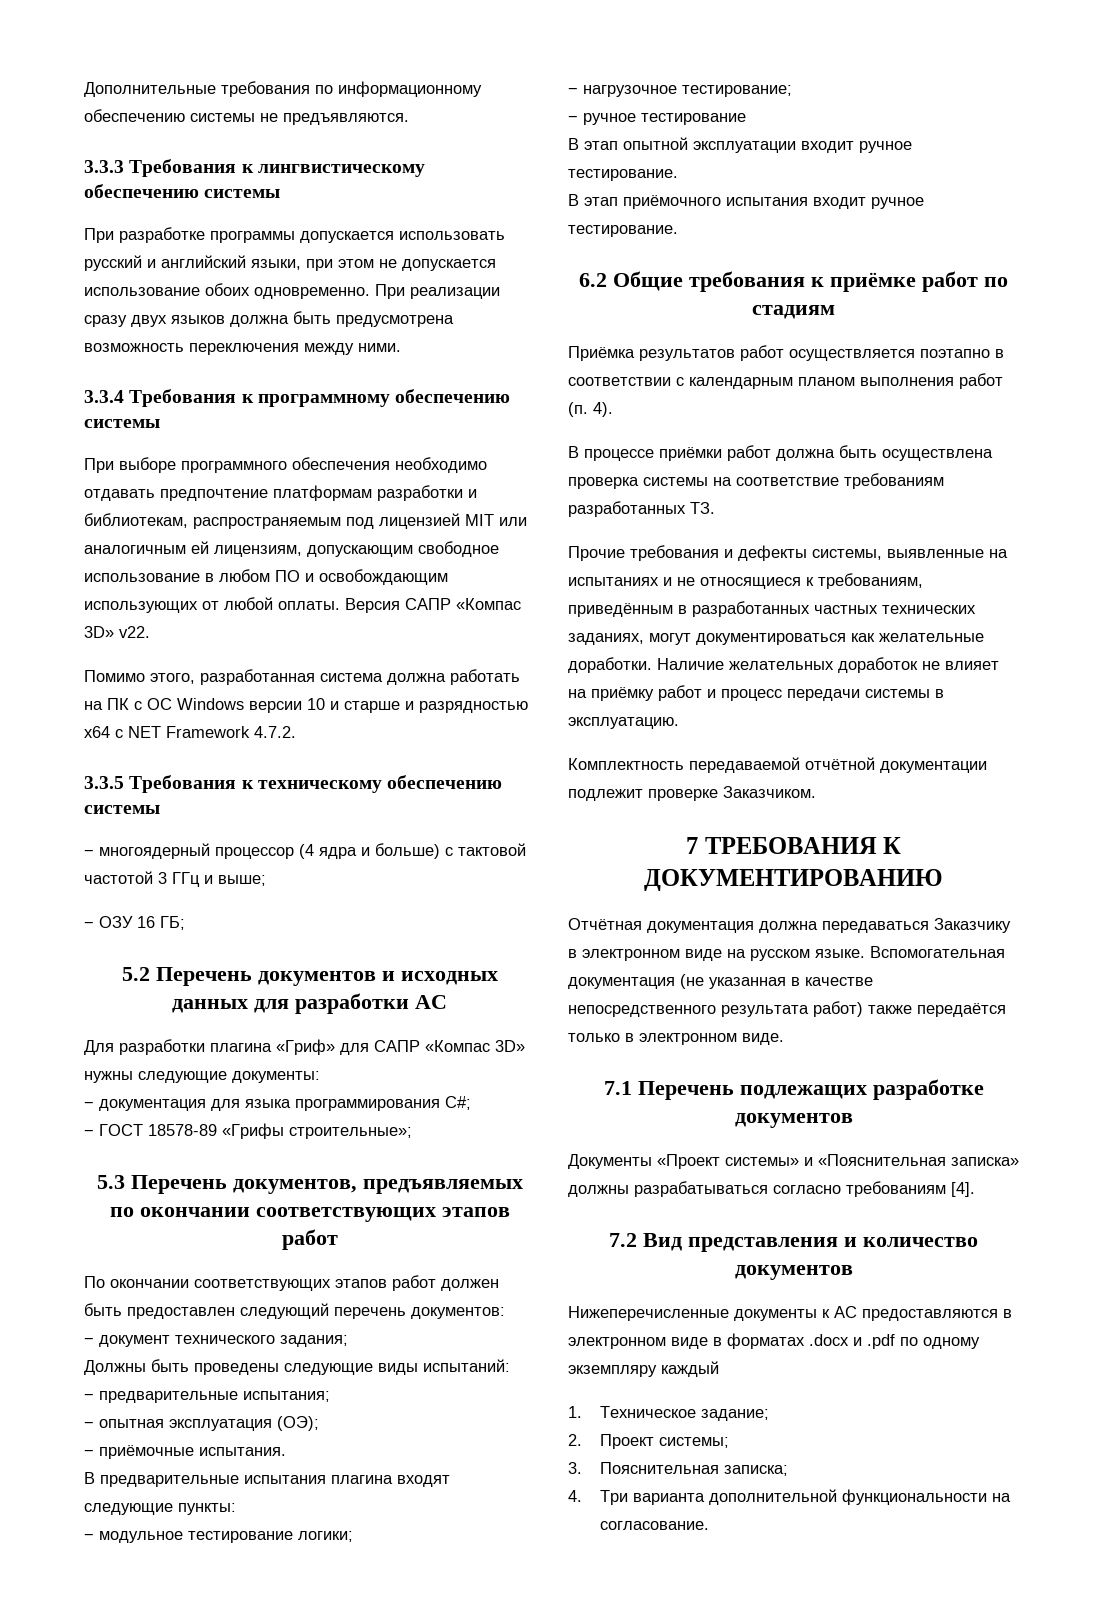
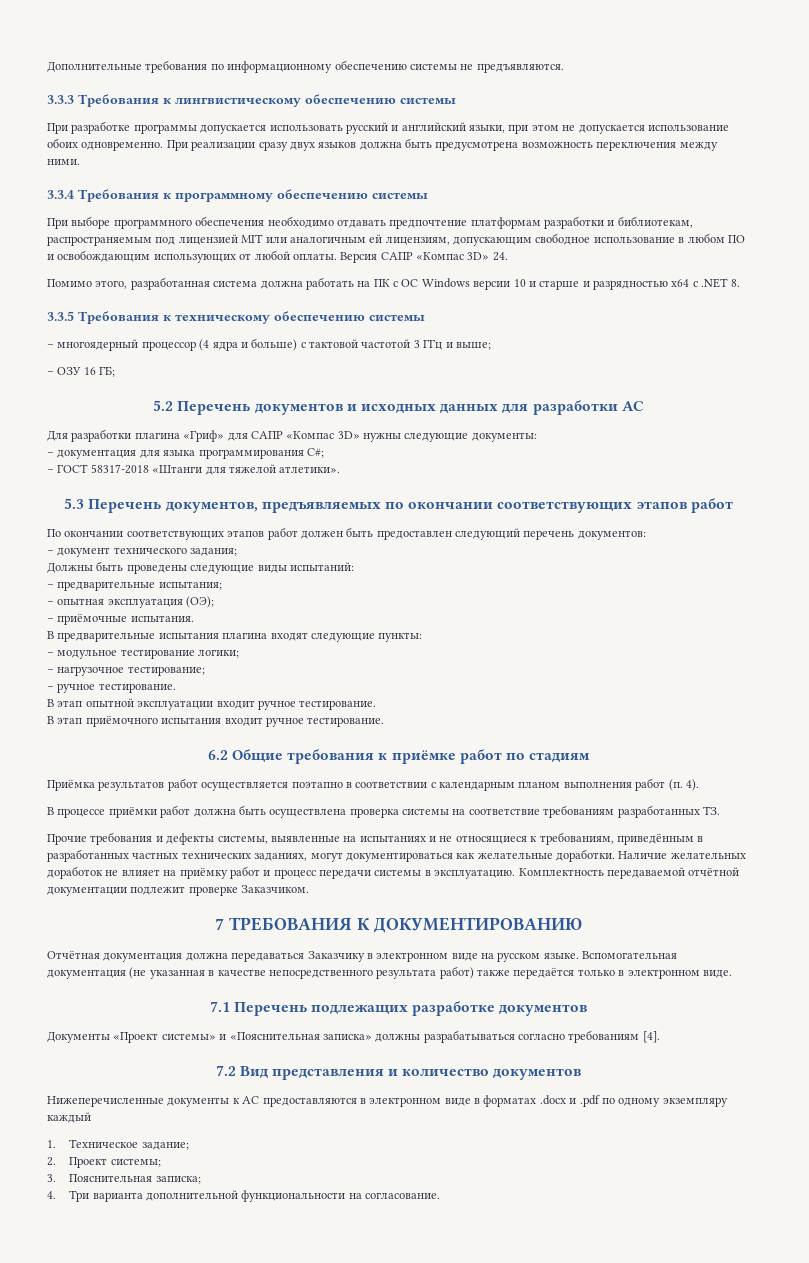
- Версия САПР «Компас 3D» v22.
+ Версия САПР «Компас 3D» 24.
- Помимо этого, разработанная система должна работать на ПК с ОС Windows версии 10 и старше и разрядностью х64 с NET Framework 4.7.2.
+ Помимо этого, разработанная система должна работать на ПК с ОС Windows версии 10 и старше и разрядностью х64 с .NEТ 8.
- − ГОСТ 18578-89 «Грифы строительные»;
+ − ГОСТ 58317-2018 «Штанги для тяжелой атлетики».
- − ручное тестирование
+ − ручное тестирование.
- Наличие желательных доработок не влияет на приёмку работ и процесс передачи системы в эксплуатацию.
- Комплектность передаваемой отчётной документации подлежит проверке Заказчиком.
+ Наличие желательных доработок не влияет на приёмку работ и процесс передачи системы в эксплуатацию. Комплектность передаваемой отчётной документации подлежит проверке Заказчиком.

